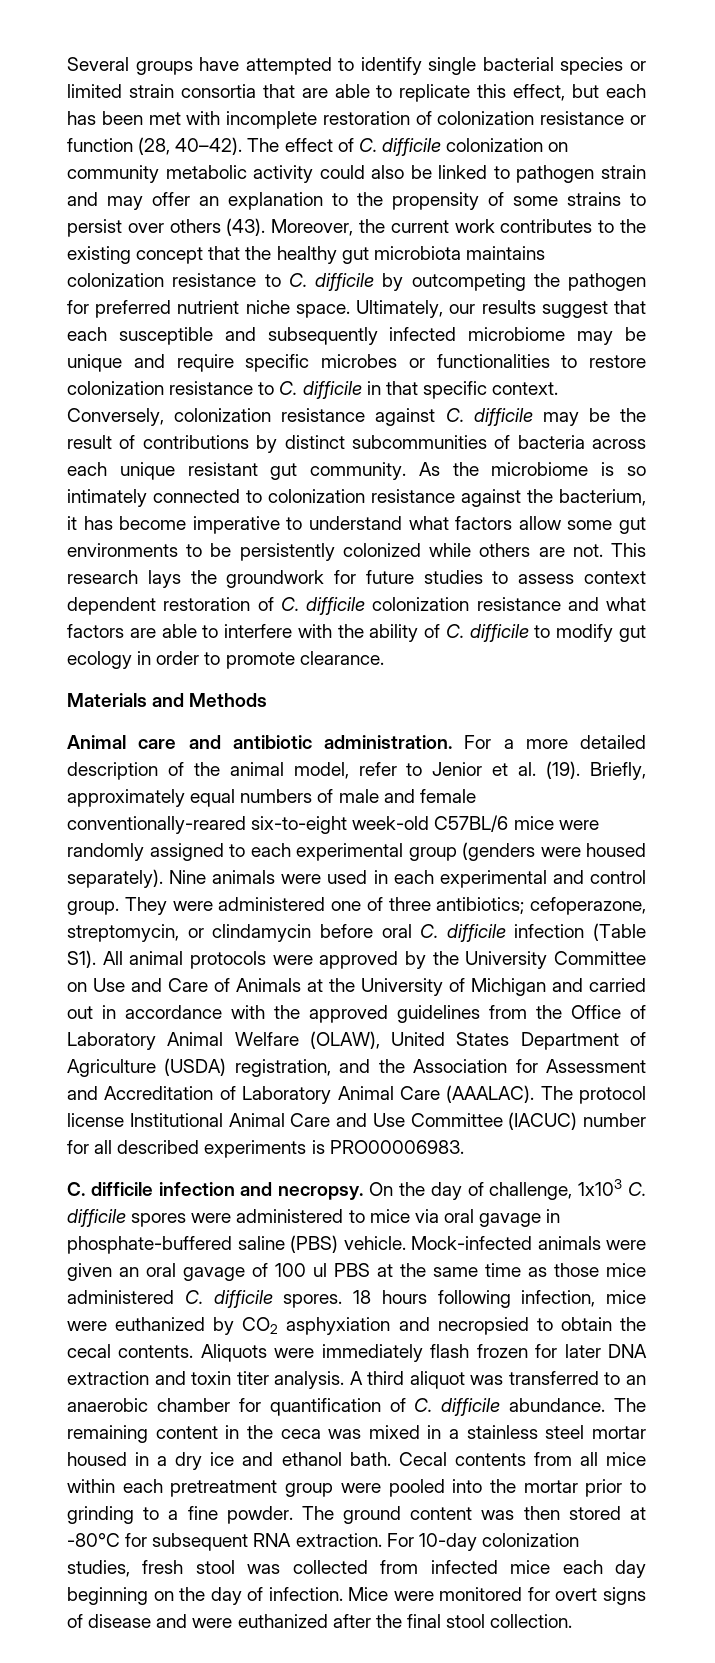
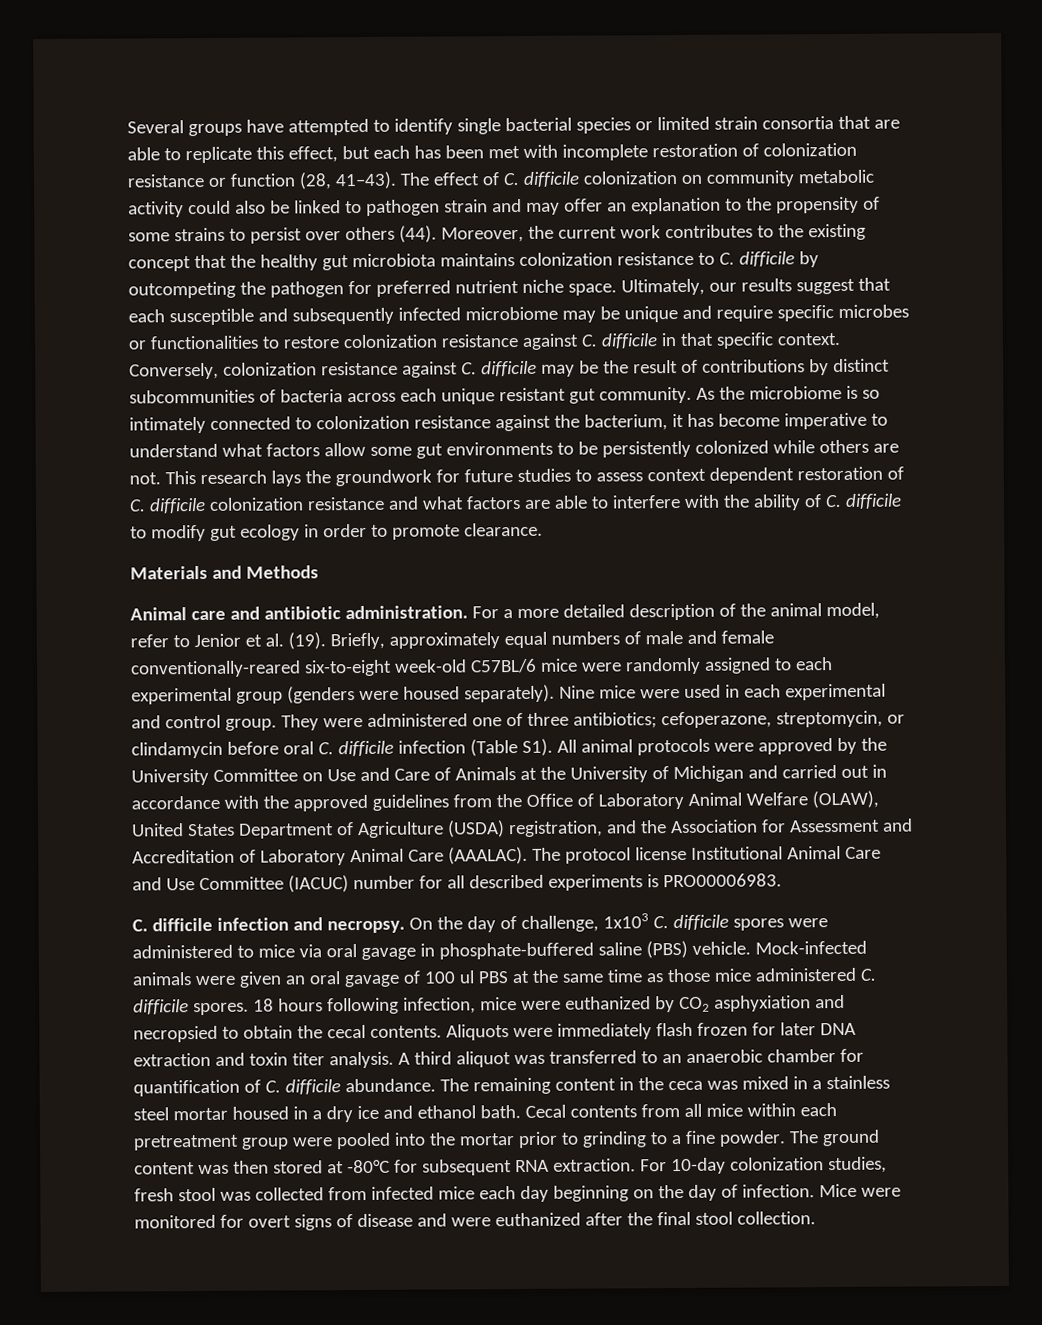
- Several groups have attempted to identify single bacterial species or limited strain consortia that are able to replicate this effect, but each has been met with incomplete restoration of colonization resistance or function (28, 40–42).
+ Several groups have attempted to identify single bacterial species or limited strain consortia that are able to replicate this effect, but each has been met with incomplete restoration of colonization resistance or function (28, 41–43).
- The effect of C. difficile colonization on community metabolic activity could also be linked to pathogen strain and may offer an explanation to the propensity of some strains to persist over others (43).
+ The effect of C. difficile colonization on community metabolic activity could also be linked to pathogen strain and may offer an explanation to the propensity of some strains to persist over others (44).
- Ultimately, our results suggest that each susceptible and subsequently infected microbiome may be unique and require specific microbes or functionalities to restore colonization resistance to C. difficile in that specific context.
+ Ultimately, our results suggest that each susceptible and subsequently infected microbiome may be unique and require specific microbes or functionalities to restore colonization resistance against C. difficile in that specific context.
- Nine animals were used in each experimental and control group.
+ Nine mice were used in each experimental and control group.

